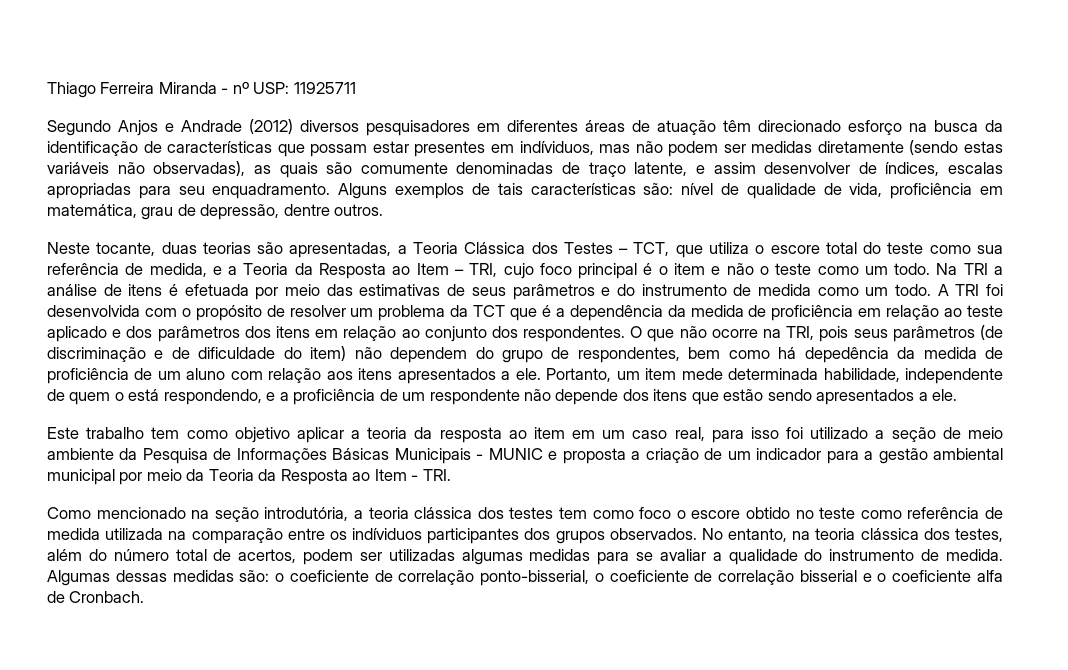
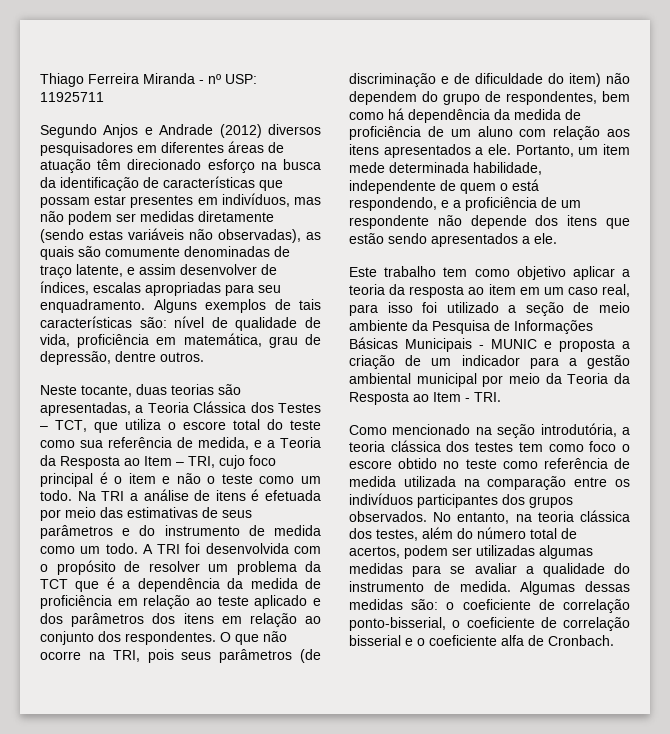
- Segundo Anjos e Andrade (2012) diversos pesquisadores em diferentes áreas de atuação têm direcionado esforço na busca da identificação de características que possam estar presentes em indíviduos, mas não podem ser medidas diretamente (sendo estas variáveis não observadas), as quais são comumente denominadas de traço latente, e assim desenvolver de índices, escalas apropriadas para seu enquadramento.
+ Segundo Anjos e Andrade (2012) diversos pesquisadores em diferentes áreas de atuação têm direcionado esforço na busca da identificação de características que possam estar presentes em indivíduos, mas não podem ser medidas diretamente (sendo estas variáveis não observadas), as quais são comumente denominadas de traço latente, e assim desenvolver de índices, escalas apropriadas para seu enquadramento.
- O que não ocorre na TRI, pois seus parâmetros (de discriminação e de dificuldade do item) não dependem do grupo de respondentes, bem como há depedência da medida de proficiência de um aluno com relação aos itens apresentados a ele.
+ O que não ocorre na TRI, pois seus parâmetros (de discriminação e de dificuldade do item) não dependem do grupo de respondentes, bem como há dependência da medida de proficiência de um aluno com relação aos itens apresentados a ele.
- Como mencionado na seção introdutória, a teoria clássica dos testes tem como foco o escore obtido no teste como referência de medida utilizada na comparação entre os indíviduos participantes dos grupos observados.
+ Como mencionado na seção introdutória, a teoria clássica dos testes tem como foco o escore obtido no teste como referência de medida utilizada na comparação entre os indivíduos participantes dos grupos observados.

